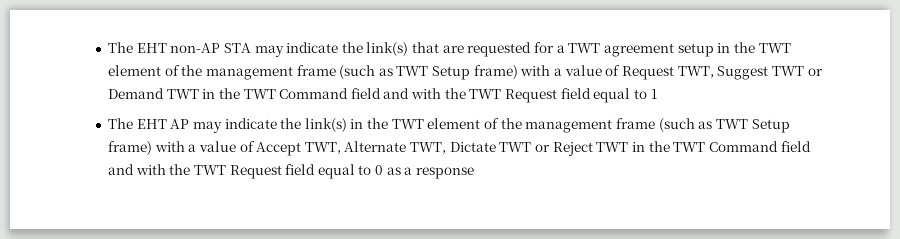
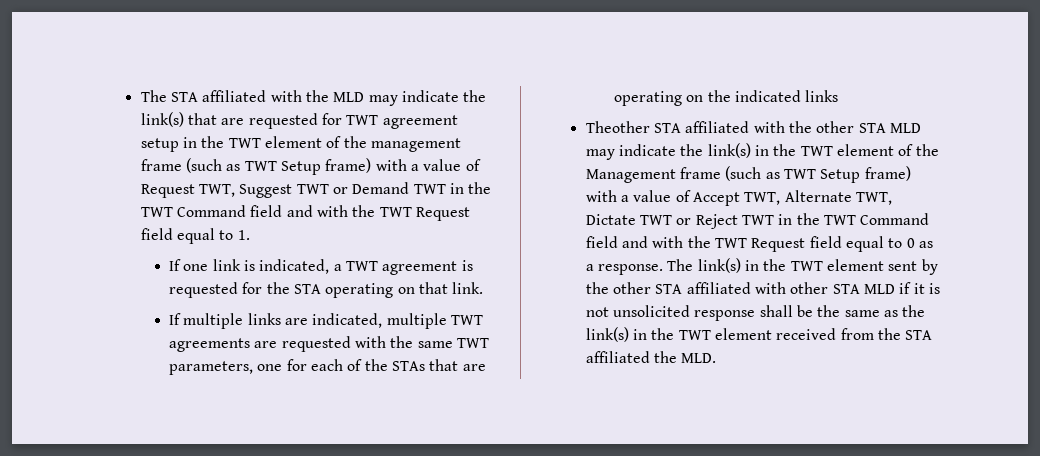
- The EHT non-AP STA may indicate the link(s) that are requested for a TWT agreement setup in the TWT element of the management frame (such as TWT Setup frame) with a value of Request TWT, Suggest TWT or Demand TWT in the TWT Command field and with the TWT Request field equal to 1
- The EHT AP may indicate the link(s) in the TWT element of the management frame (such as TWT Setup frame) with a value of Accept TWT, Alternate TWT, Dictate TWT or Reject TWT in the TWT Command field and with the TWT Request field equal to 0 as a response
+ The STA affiliated with the MLD may indicate the link(s) that are requested for TWT agreement setup in the TWT element of the management frame (such as TWT Setup frame) with a value of Request TWT, Suggest TWT or Demand TWT in the TWT Command field and with the TWT Request field equal to 1.
+ If one link is indicated, a TWT agreement is requested for the STA operating on that link.
+ If multiple links are indicated, multiple TWT agreements are requested with the same TWT parameters, one for each of the STAs that are operating on the indicated links
+ Theother STA affiliated with the other STA MLD may indicate the link(s) in the TWT element of the Management frame (such as TWT Setup frame) with a value of Accept TWT, Alternate TWT, Dictate TWT or Reject TWT in the TWT Command field and with the TWT Request field equal to 0 as a response. The link(s) in the TWT element sent by the other STA affiliated with other STA MLD if it is not unsolicited response shall be the same as the link(s) in the TWT element received from the STA affiliated the MLD.

